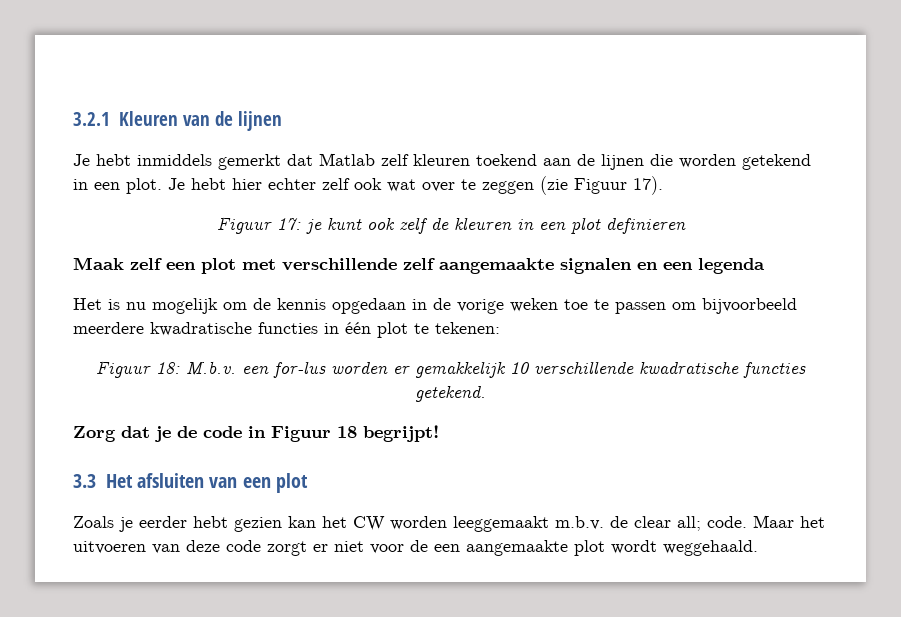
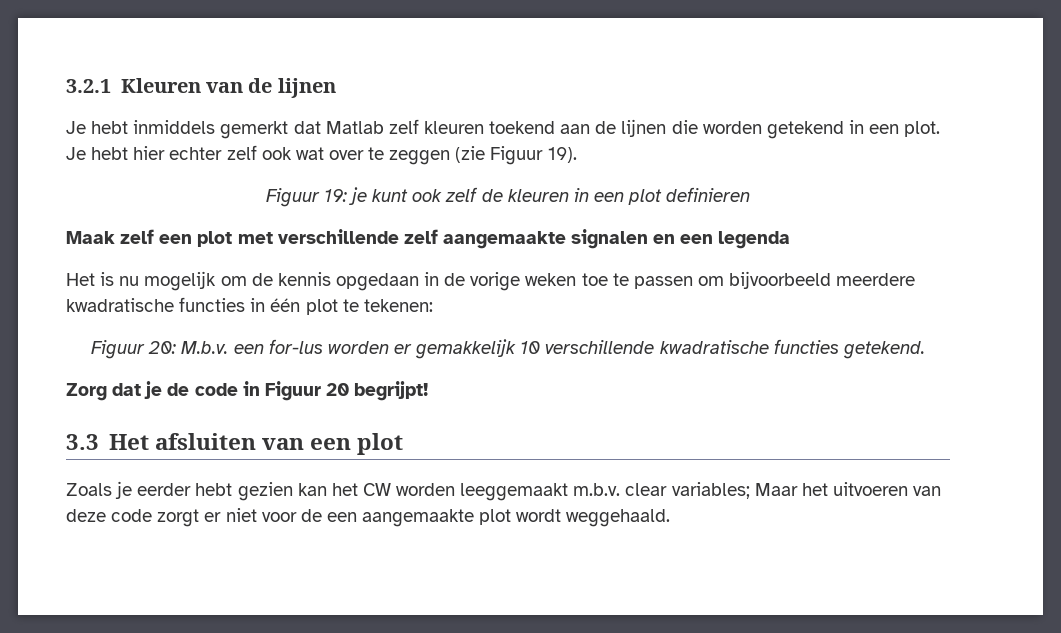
- Je hebt hier echter zelf ook wat over te zeggen (zie Figuur 17).
- Figuur 17: je kunt ook zelf de kleuren in een plot definieren
+ Je hebt hier echter zelf ook wat over te zeggen (zie Figuur 19).
+ Figuur 19: je kunt ook zelf de kleuren in een plot definieren
- Figuur 18: M.b.v. een for-lus worden er gemakkelijk 10 verschillende kwadratische functies getekend.
+ Figuur 20: M.b.v. een for-lus worden er gemakkelijk 10 verschillende kwadratische functies getekend.
- Zorg dat je de code in Figuur 18 begrijpt!
+ Zorg dat je de code in Figuur 20 begrijpt!
- Zoals je eerder hebt gezien kan het CW worden leeggemaakt m.b.v. de clear all; code. Maar het uitvoeren van deze code zorgt er niet voor de een aangemaakte plot wordt weggehaald.
+ Zoals je eerder hebt gezien kan het CW worden leeggemaakt m.b.v. clear variables; Maar het uitvoeren van deze code zorgt er niet voor de een aangemaakte plot wordt weggehaald.

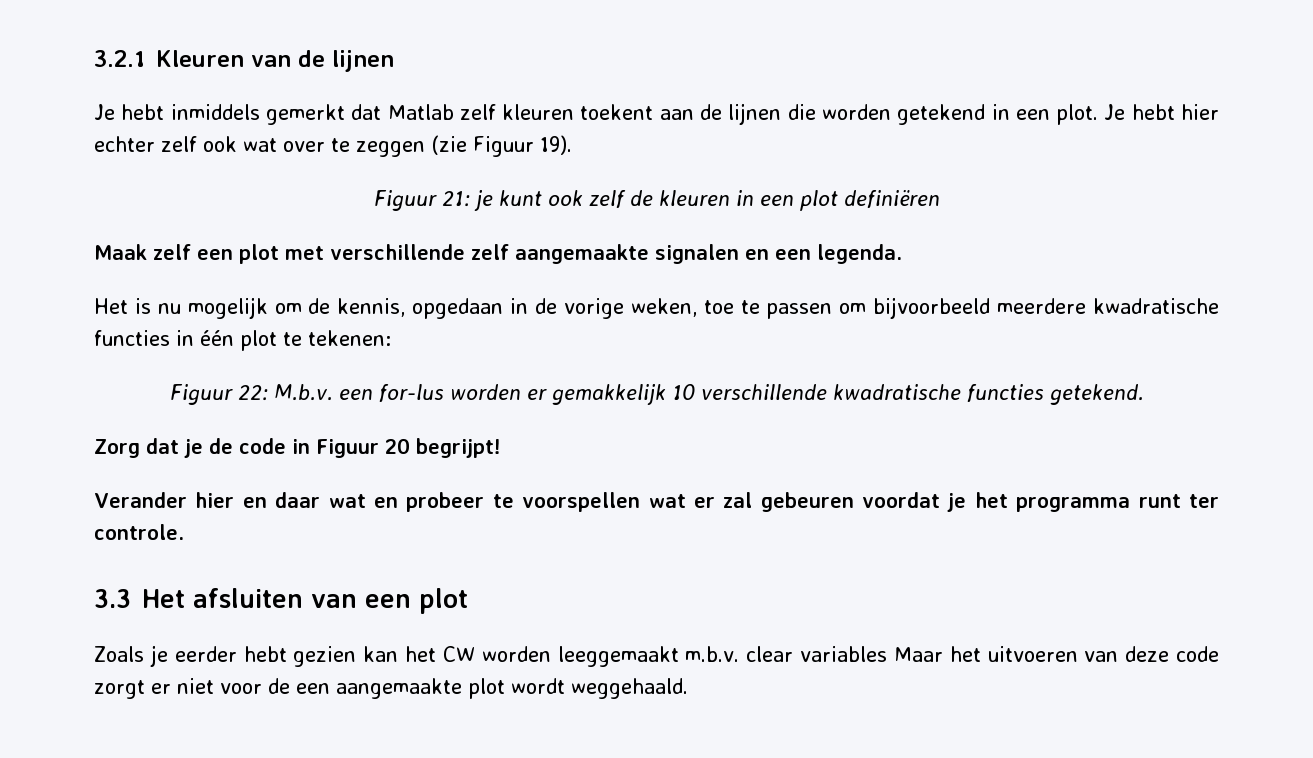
- Je hebt inmiddels gemerkt dat Matlab zelf kleuren toekend aan de lijnen die worden getekend in een plot.
+ Je hebt inmiddels gemerkt dat Matlab zelf kleuren toekent aan de lijnen die worden getekend in een plot.
- Figuur 19: je kunt ook zelf de kleuren in een plot definieren
+ Figuur 21: je kunt ook zelf de kleuren in een plot definiëren
- Maak zelf een plot met verschillende zelf aangemaakte signalen en een legenda
+ Maak zelf een plot met verschillende zelf aangemaakte signalen en een legenda.
- Het is nu mogelijk om de kennis opgedaan in de vorige weken toe te passen om bijvoorbeeld meerdere kwadratische functies in één plot te tekenen:
+ Het is nu mogelijk om de kennis, opgedaan in de vorige weken, toe te passen om bijvoorbeeld meerdere kwadratische functies in één plot te tekenen:
- Figuur 20: M.b.v. een for-lus worden er gemakkelijk 10 verschillende kwadratische functies getekend.
+ Figuur 22: M.b.v. een for-lus worden er gemakkelijk 10 verschillende kwadratische functies getekend.
+ Verander hier en daar wat en probeer te voorspellen wat er zal gebeuren voordat je het programma runt ter controle.
- Zoals je eerder hebt gezien kan het CW worden leeggemaakt m.b.v. clear variables; Maar het uitvoeren van deze code zorgt er niet voor de een aangemaakte plot wordt weggehaald.
+ Zoals je eerder hebt gezien kan het CW worden leeggemaakt m.b.v. clear variables Maar het uitvoeren van deze code zorgt er niet voor de een aangemaakte plot wordt weggehaald.

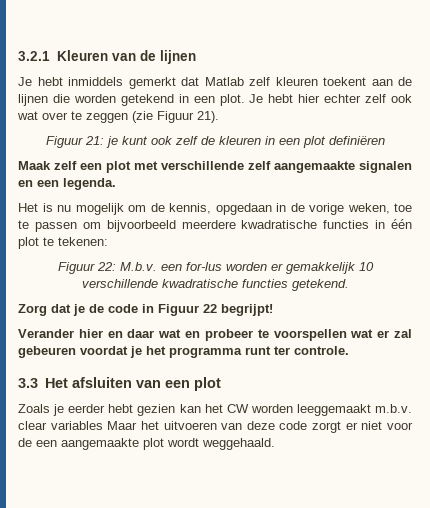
- Je hebt hier echter zelf ook wat over te zeggen (zie Figuur 19).
+ Je hebt hier echter zelf ook wat over te zeggen (zie Figuur 21).
- Zorg dat je de code in Figuur 20 begrijpt!
+ Zorg dat je de code in Figuur 22 begrijpt!

